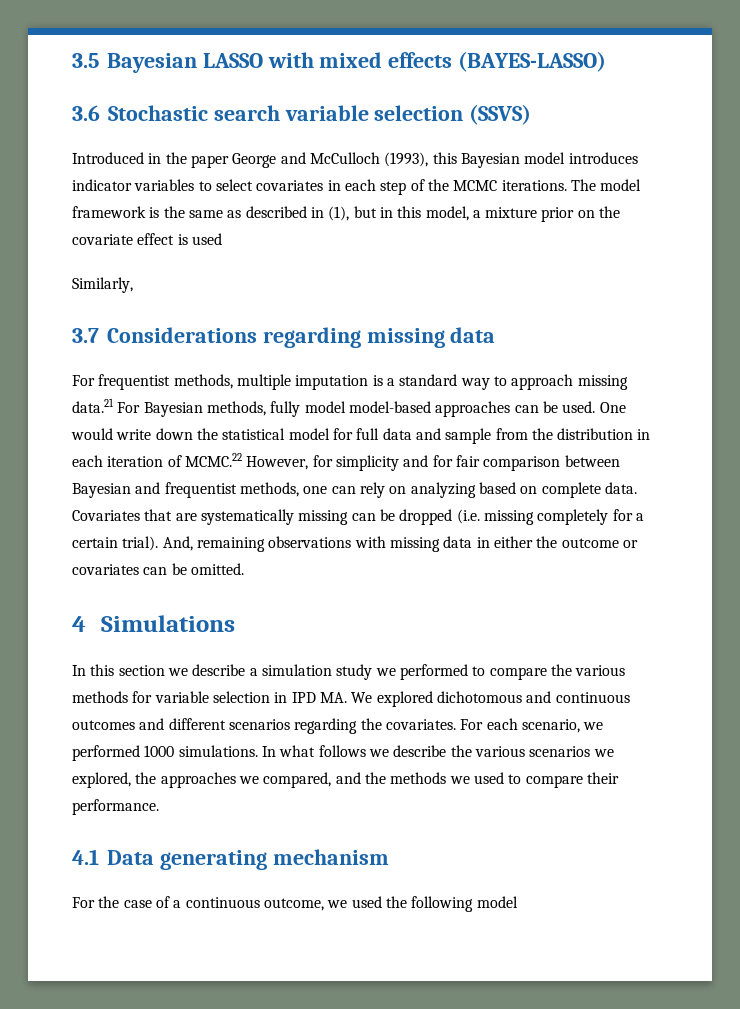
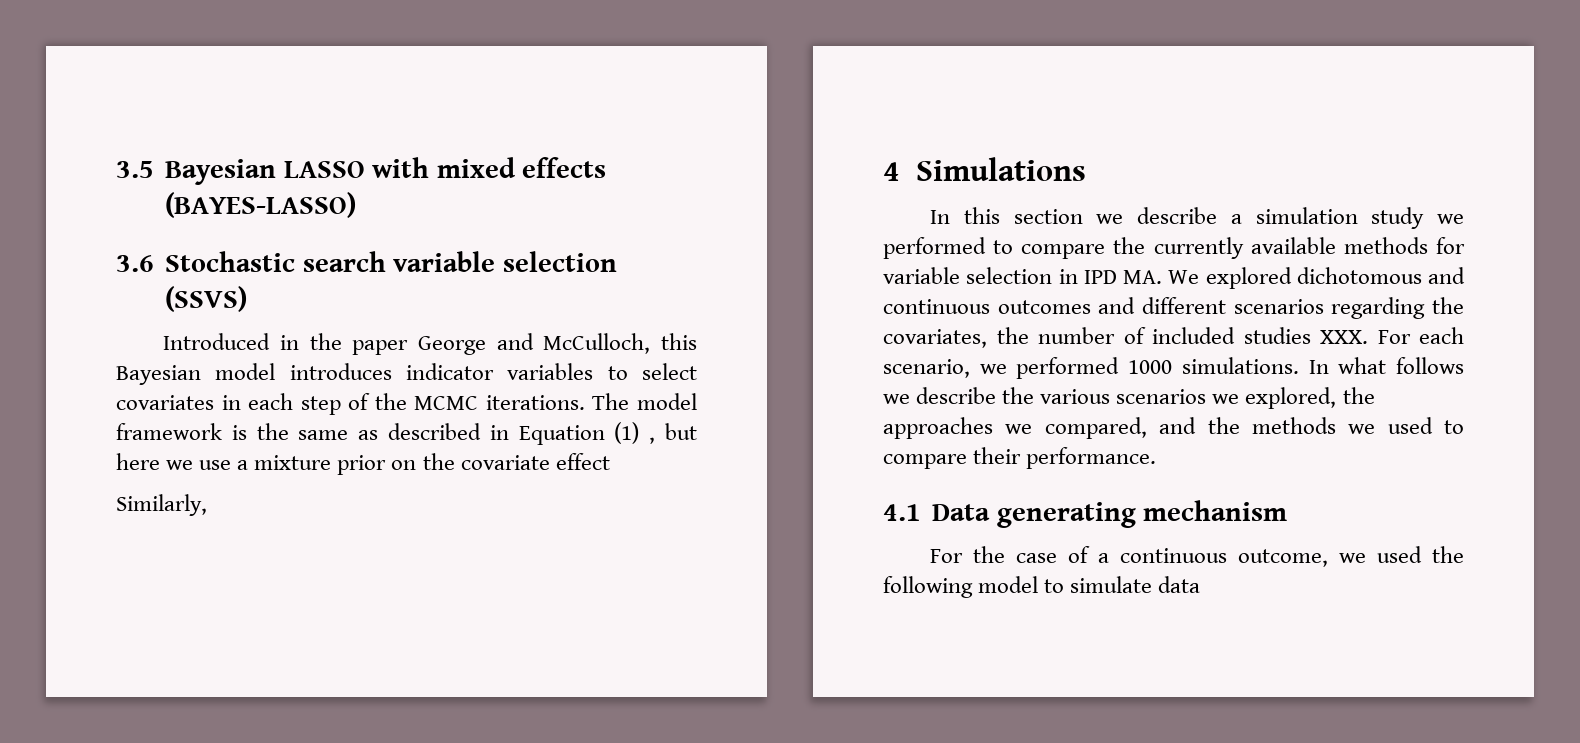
- Introduced in the paper George and McCulloch (1993), this Bayesian model introduces indicator variables to select covariates in each step of the MCMC iterations.
+ Introduced in the paper George and McCulloch, this Bayesian model introduces indicator variables to select covariates in each step of the MCMC iterations.
- The model framework is the same as described in (1), but in this model, a mixture prior on the covariate effect is used
+ The model framework is the same as described in Equation (1) , but here we use a mixture prior on the covariate effect
- 3.7 Considerations regarding missing data
- For frequentist methods, multiple imputation is a standard way to approach missing data.21 For Bayesian methods, fully model model-based approaches can be used. One would write down the statistical model for full data and sample from the distribution in each iteration of MCMC.22 However, for simplicity and for fair comparison between Bayesian and frequentist methods, one can rely on analyzing based on complete data. Covariates that are systematically missing can be dropped (i.e. missing completely for a certain trial). And, remaining observations with missing data in either the outcome or covariates can be omitted.
- In this section we describe a simulation study we performed to compare the various methods for variable selection in IPD MA. We explored dichotomous and continuous outcomes and different scenarios regarding the covariates. For each scenario, we performed 1000 simulations.
+ In this section we describe a simulation study we performed to compare the currently available methods for variable selection in IPD MA. We explored dichotomous and continuous outcomes and different scenarios regarding the covariates, the number of included studies XXX. For each scenario, we performed 1000 simulations.
- For the case of a continuous outcome, we used the following model
+ For the case of a continuous outcome, we used the following model to simulate data

